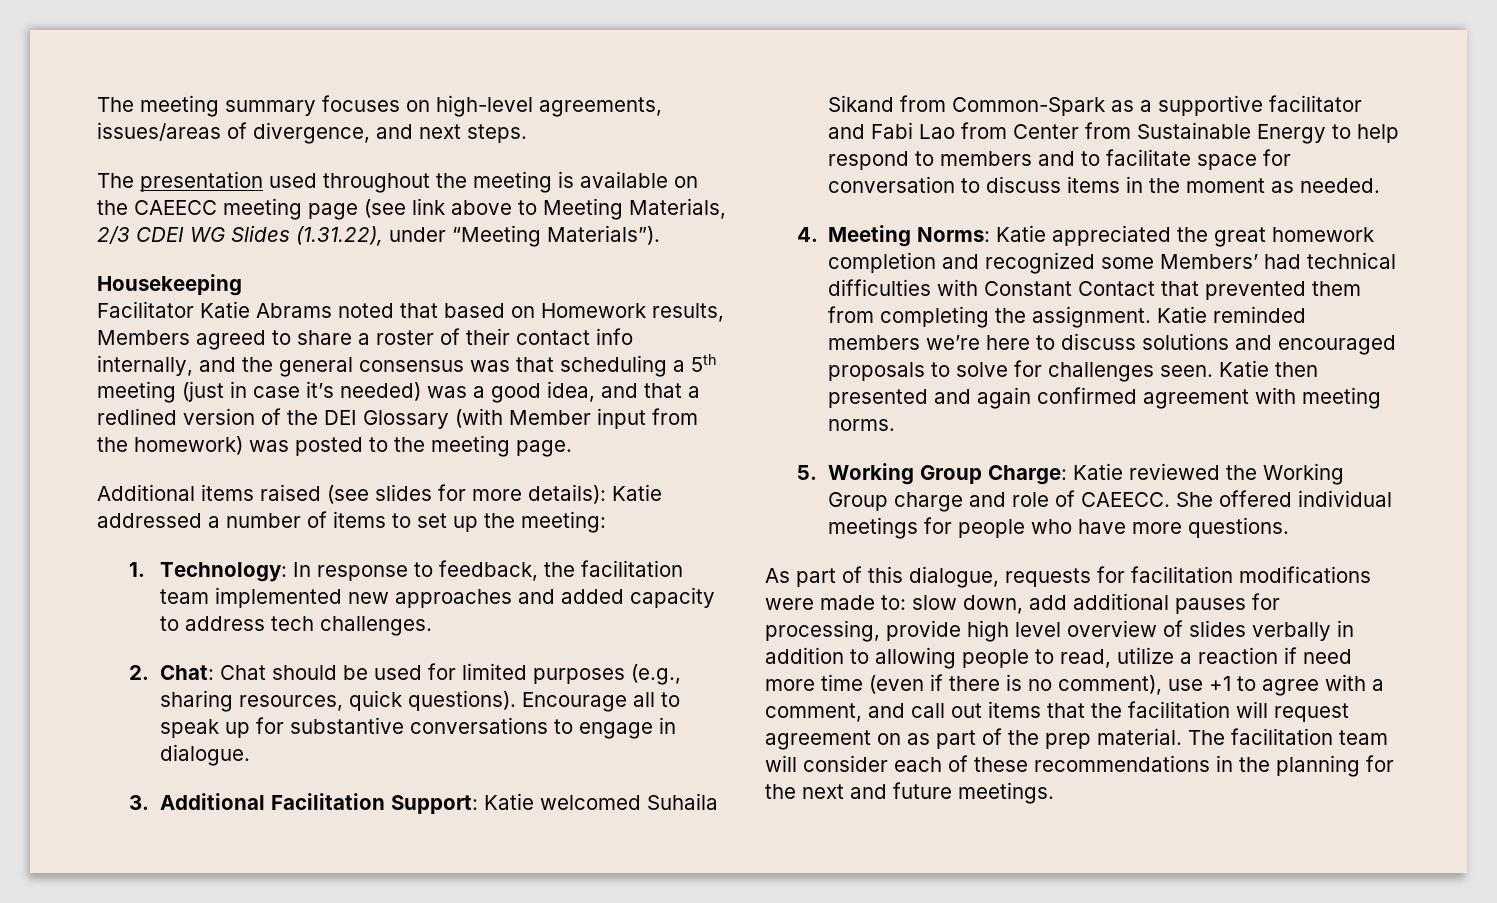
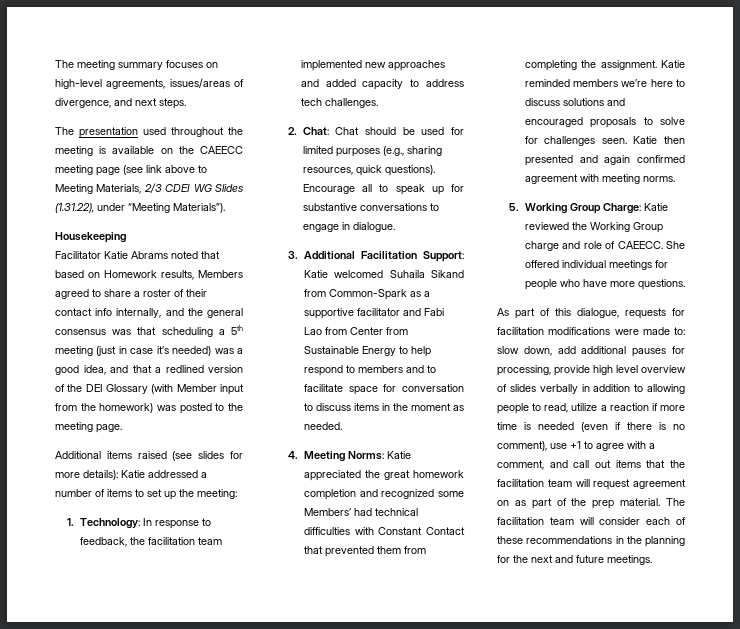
- slow down, add additional pauses for processing, provide high level overview of slides verbally in addition to allowing people to read, utilize a reaction if need more time (even if there is no comment), use +1 to agree with a comment, and call out items that the facilitation will request agreement on as part of the prep material.
+ slow down, add additional pauses for processing, provide high level overview of slides verbally in addition to allowing people to read, utilize a reaction if more time is needed (even if there is no comment), use +1 to agree with a comment, and call out items that the facilitation team will request agreement on as part of the prep material.

